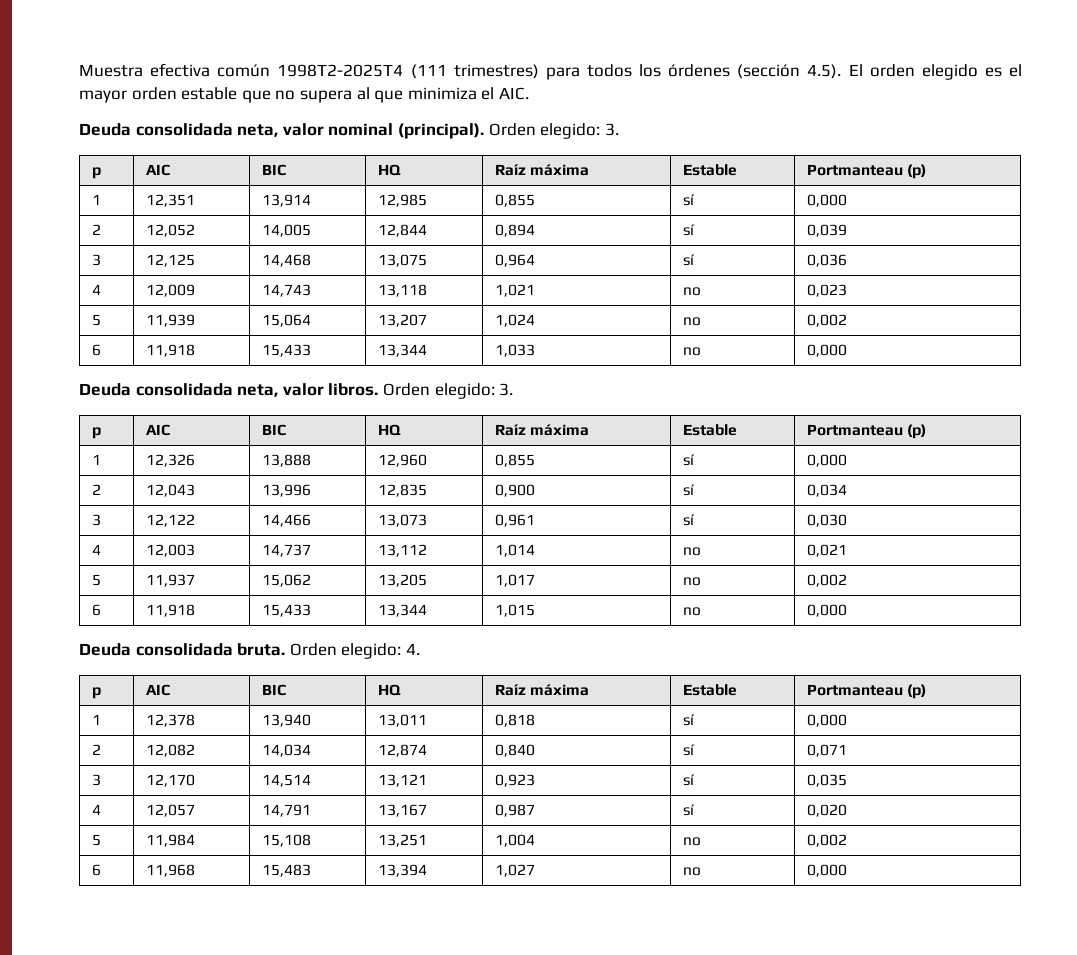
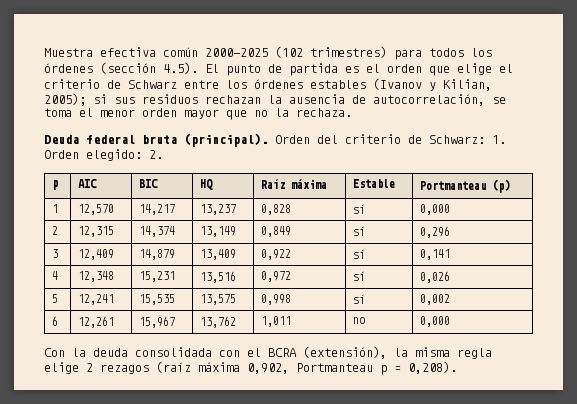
- Muestra efectiva común 1998T2-2025T4 (111 trimestres) para todos los órdenes (sección 4.5). El orden elegido es el mayor orden estable que no supera al que minimiza el AIC.
- Deuda consolidada neta, valor nominal (principal). Orden elegido: 3.
+ Muestra efectiva común 2000-2025 (102 trimestres) para todos los órdenes (sección 4.5). El punto de partida es el orden que elige el criterio de Schwarz entre los órdenes estables (Ivanov y Kilian, 2005); si sus residuos rechazan la ausencia de autocorrelación, se toma el menor orden mayor que no la rechaza.
+ Deuda federal bruta (principal). Orden del criterio de Schwarz: 1. Orden elegido: 2.
- 1 | 12,351 | 13,914 | 12,985 | 0,855 | sí | 0,000
- 2 | 12,052 | 14,005 | 12,844 | 0,894 | sí | 0,039
- 3 | 12,125 | 14,468 | 13,075 | 0,964 | sí | 0,036
- 4 | 12,009 | 14,743 | 13,118 | 1,021 | no | 0,023
- 5 | 11,939 | 15,064 | 13,207 | 1,024 | no | 0,002
- 6 | 11,918 | 15,433 | 13,344 | 1,033 | no | 0,000
- Deuda consolidada neta, valor libros. Orden elegido: 3.
- p | AIC | BIC | HQ | Raíz máxima | Estable | Portmanteau (p)
- 1 | 12,326 | 13,888 | 12,960 | 0,855 | sí | 0,000
- 2 | 12,043 | 13,996 | 12,835 | 0,900 | sí | 0,034
- 3 | 12,122 | 14,466 | 13,073 | 0,961 | sí | 0,030
- 4 | 12,003 | 14,737 | 13,112 | 1,014 | no | 0,021
- 5 | 11,937 | 15,062 | 13,205 | 1,017 | no | 0,002
- 6 | 11,918 | 15,433 | 13,344 | 1,015 | no | 0,000
- Deuda consolidada bruta. Orden elegido: 4.
- p | AIC | BIC | HQ | Raíz máxima | Estable | Portmanteau (p)
- 1 | 12,378 | 13,940 | 13,011 | 0,818 | sí | 0,000
- 2 | 12,082 | 14,034 | 12,874 | 0,840 | sí | 0,071
- 3 | 12,170 | 14,514 | 13,121 | 0,923 | sí | 0,035
- 4 | 12,057 | 14,791 | 13,167 | 0,987 | sí | 0,020
- 5 | 11,984 | 15,108 | 13,251 | 1,004 | no | 0,002
- 6 | 11,968 | 15,483 | 13,394 | 1,027 | no | 0,000
+ 1 | 12,570 | 14,217 | 13,237 | 0,828 | sí | 0,000
+ 2 | 12,315 | 14,374 | 13,149 | 0,849 | sí | 0,296
+ 3 | 12,409 | 14,879 | 13,409 | 0,922 | sí | 0,141
+ 4 | 12,348 | 15,231 | 13,516 | 0,972 | sí | 0,026
+ 5 | 12,241 | 15,535 | 13,575 | 0,998 | sí | 0,002
+ 6 | 12,261 | 15,967 | 13,762 | 1,011 | no | 0,000
+ Con la deuda consolidada con el BCRA (extensión), la misma regla elige 2 rezagos (raíz máxima 0,902, Portmanteau p = 0,208).

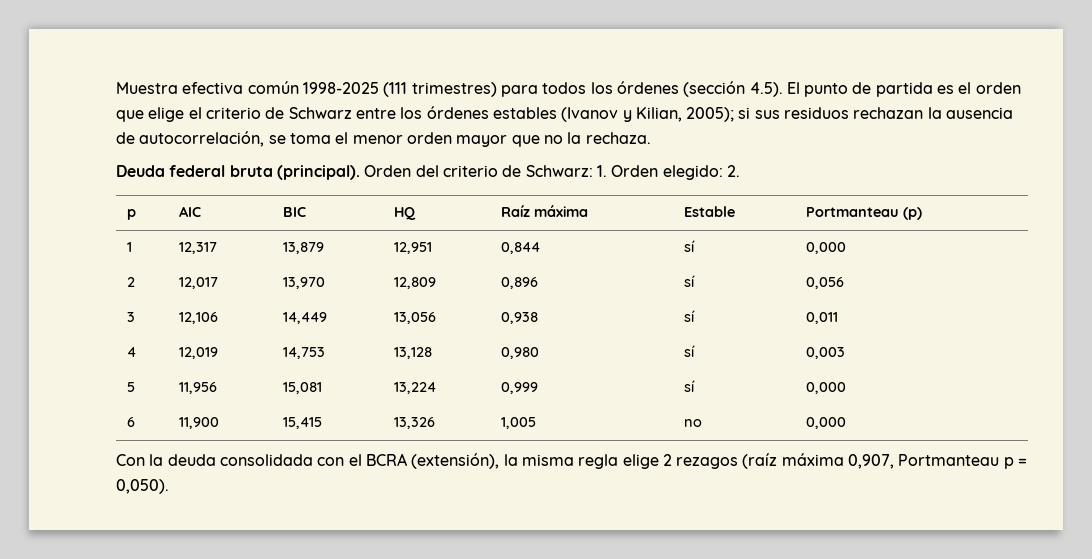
- Muestra efectiva común 2000-2025 (102 trimestres) para todos los órdenes (sección 4.5). El punto de partida es el orden que elige el criterio de Schwarz entre los órdenes estables (Ivanov y Kilian, 2005); si sus residuos rechazan la ausencia de autocorrelación, se toma el menor orden mayor que no la rechaza.
+ Muestra efectiva común 1998-2025 (111 trimestres) para todos los órdenes (sección 4.5). El punto de partida es el orden que elige el criterio de Schwarz entre los órdenes estables (Ivanov y Kilian, 2005); si sus residuos rechazan la ausencia de autocorrelación, se toma el menor orden mayor que no la rechaza.
- 1 | 12,570 | 14,217 | 13,237 | 0,828 | sí | 0,000
+ 1 | 12,317 | 13,879 | 12,951 | 0,844 | sí | 0,000
- 2 | 12,315 | 14,374 | 13,149 | 0,849 | sí | 0,296
+ 2 | 12,017 | 13,970 | 12,809 | 0,896 | sí | 0,056
- 3 | 12,409 | 14,879 | 13,409 | 0,922 | sí | 0,141
+ 3 | 12,106 | 14,449 | 13,056 | 0,938 | sí | 0,011
- 4 | 12,348 | 15,231 | 13,516 | 0,972 | sí | 0,026
+ 4 | 12,019 | 14,753 | 13,128 | 0,980 | sí | 0,003
- 5 | 12,241 | 15,535 | 13,575 | 0,998 | sí | 0,002
+ 5 | 11,956 | 15,081 | 13,224 | 0,999 | sí | 0,000
- 6 | 12,261 | 15,967 | 13,762 | 1,011 | no | 0,000
+ 6 | 11,900 | 15,415 | 13,326 | 1,005 | no | 0,000
- Con la deuda consolidada con el BCRA (extensión), la misma regla elige 2 rezagos (raíz máxima 0,902, Portmanteau p = 0,208).
+ Con la deuda consolidada con el BCRA (extensión), la misma regla elige 2 rezagos (raíz máxima 0,907, Portmanteau p = 0,050).

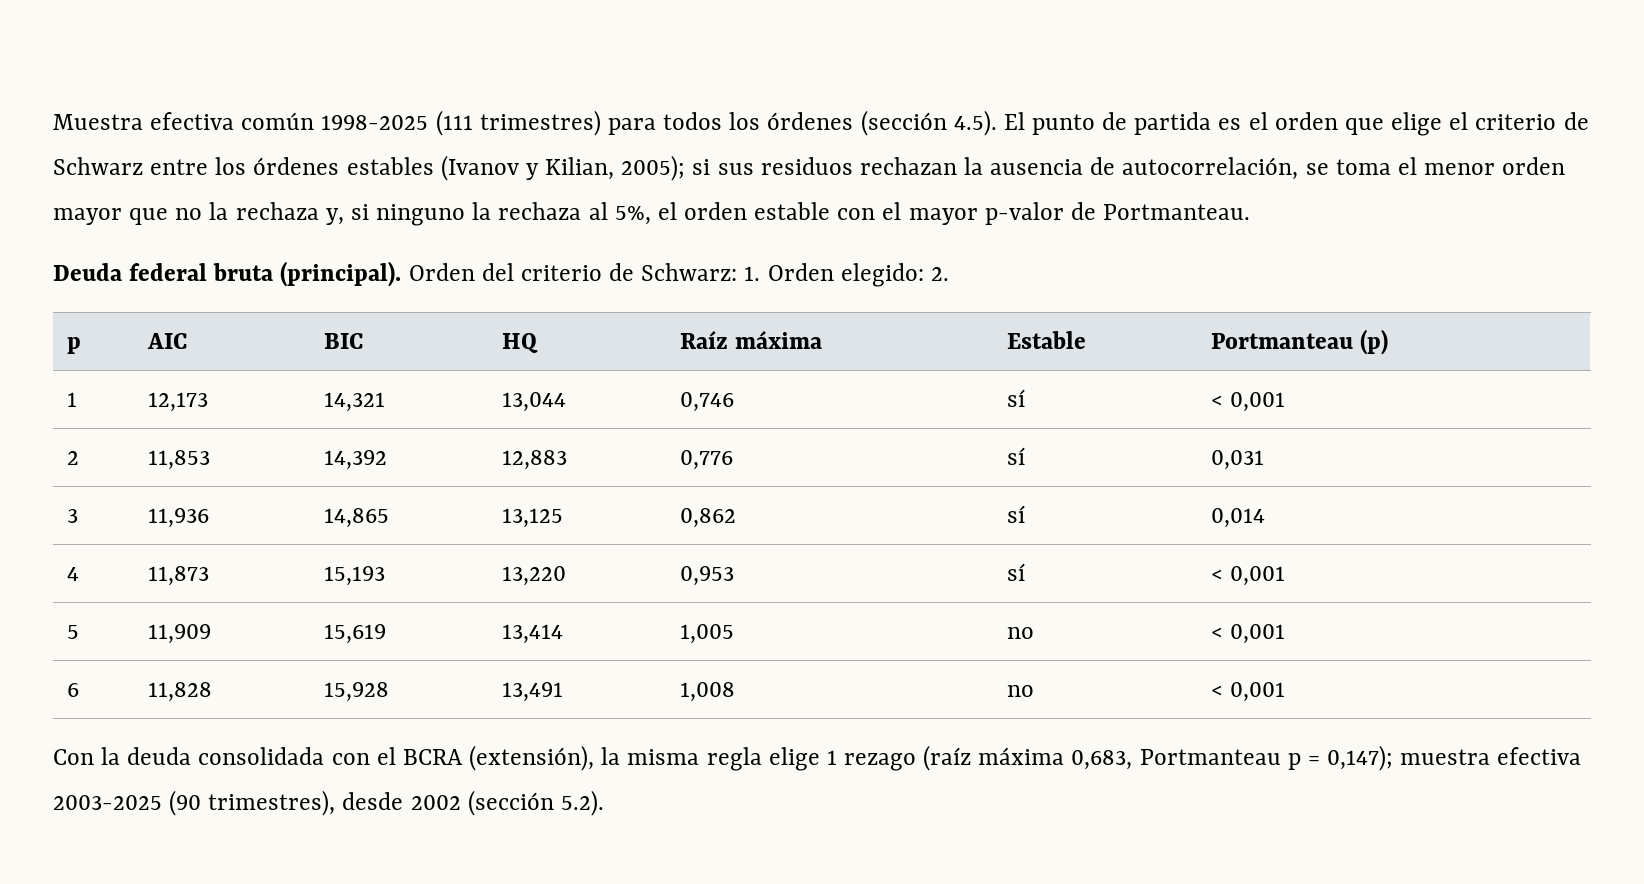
- Muestra efectiva común 1998-2025 (111 trimestres) para todos los órdenes (sección 4.5). El punto de partida es el orden que elige el criterio de Schwarz entre los órdenes estables (Ivanov y Kilian, 2005); si sus residuos rechazan la ausencia de autocorrelación, se toma el menor orden mayor que no la rechaza.
+ Muestra efectiva común 1998-2025 (111 trimestres) para todos los órdenes (sección 4.5). El punto de partida es el orden que elige el criterio de Schwarz entre los órdenes estables (Ivanov y Kilian, 2005); si sus residuos rechazan la ausencia de autocorrelación, se toma el menor orden mayor que no la rechaza y, si ninguno la rechaza al 5%, el orden estable con el mayor p-valor de Portmanteau.
- 1 | 12,317 | 13,879 | 12,951 | 0,844 | sí | 0,000
+ 1 | 12,173 | 14,321 | 13,044 | 0,746 | sí | < 0,001
- 2 | 12,017 | 13,970 | 12,809 | 0,896 | sí | 0,056
+ 2 | 11,853 | 14,392 | 12,883 | 0,776 | sí | 0,031
- 3 | 12,106 | 14,449 | 13,056 | 0,938 | sí | 0,011
+ 3 | 11,936 | 14,865 | 13,125 | 0,862 | sí | 0,014
- 4 | 12,019 | 14,753 | 13,128 | 0,980 | sí | 0,003
+ 4 | 11,873 | 15,193 | 13,220 | 0,953 | sí | < 0,001
- 5 | 11,956 | 15,081 | 13,224 | 0,999 | sí | 0,000
- 6 | 11,900 | 15,415 | 13,326 | 1,005 | no | 0,000
+ 5 | 11,909 | 15,619 | 13,414 | 1,005 | no | < 0,001
+ 6 | 11,828 | 15,928 | 13,491 | 1,008 | no | < 0,001
- Con la deuda consolidada con el BCRA (extensión), la misma regla elige 2 rezagos (raíz máxima 0,907, Portmanteau p = 0,050).
+ Con la deuda consolidada con el BCRA (extensión), la misma regla elige 1 rezago (raíz máxima 0,683, Portmanteau p = 0,147); muestra efectiva 2003-2025 (90 trimestres), desde 2002 (sección 5.2).

